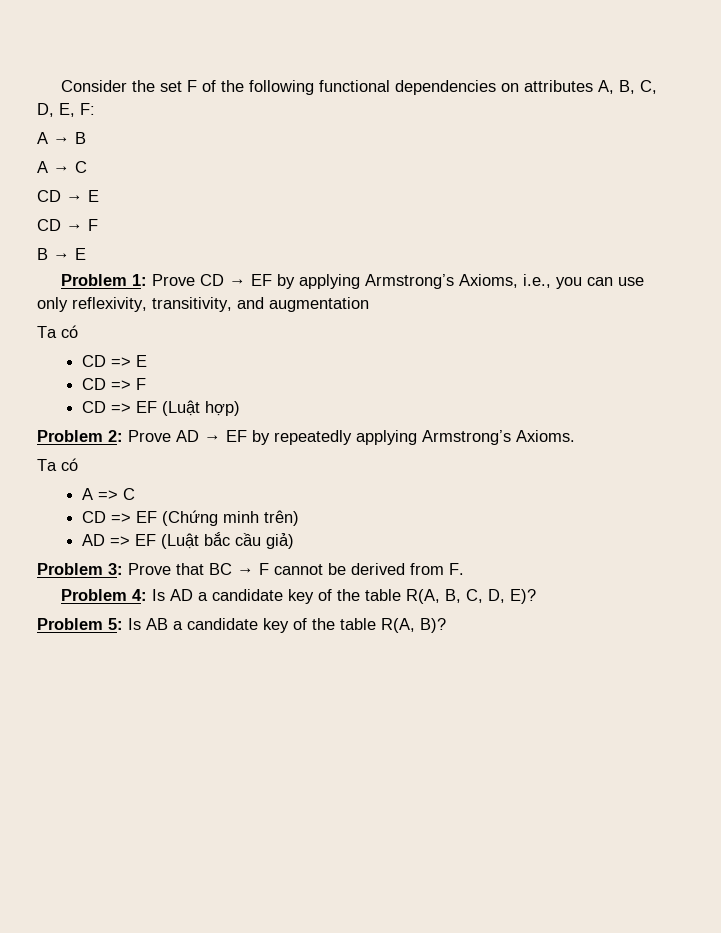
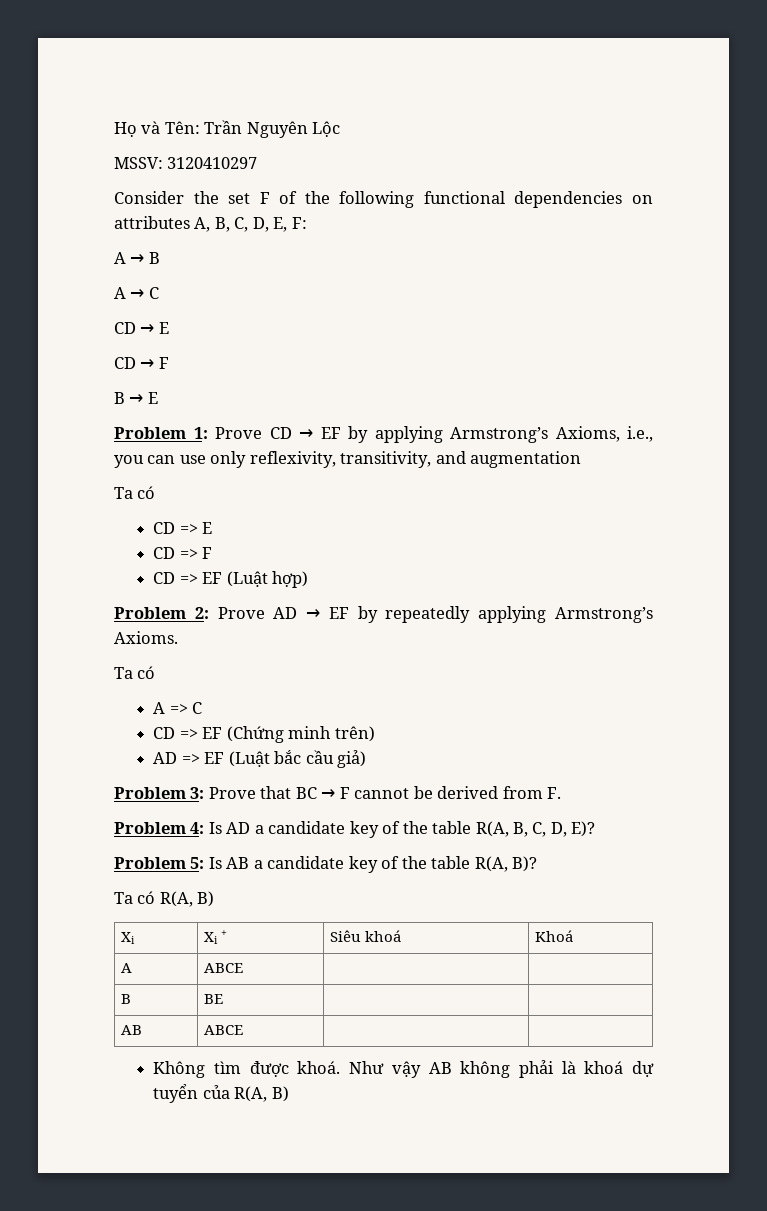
+ Họ và Tên: Trần Nguyên Lộc
+ MSSV: 3120410297
+ Ta có R(A, B)
+ Xi | Xi + | Siêu khoá | Khoá
+ A | ABCE | |
+ B | BE | |
+ AB | ABCE | |
+ Không tìm được khoá. Như vậy AB không phải là khoá dự tuyển của R(A, B)

